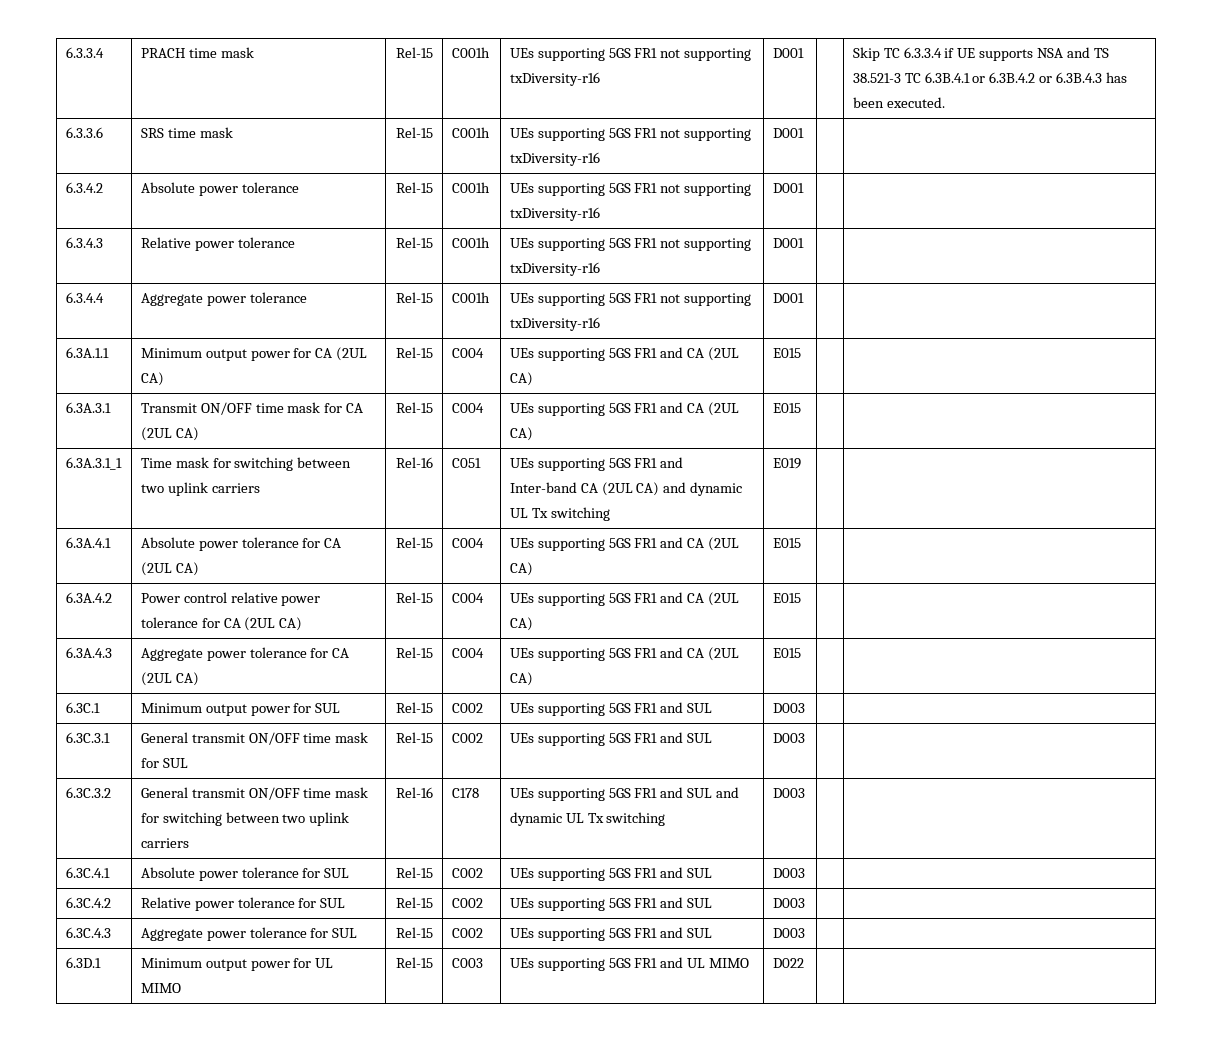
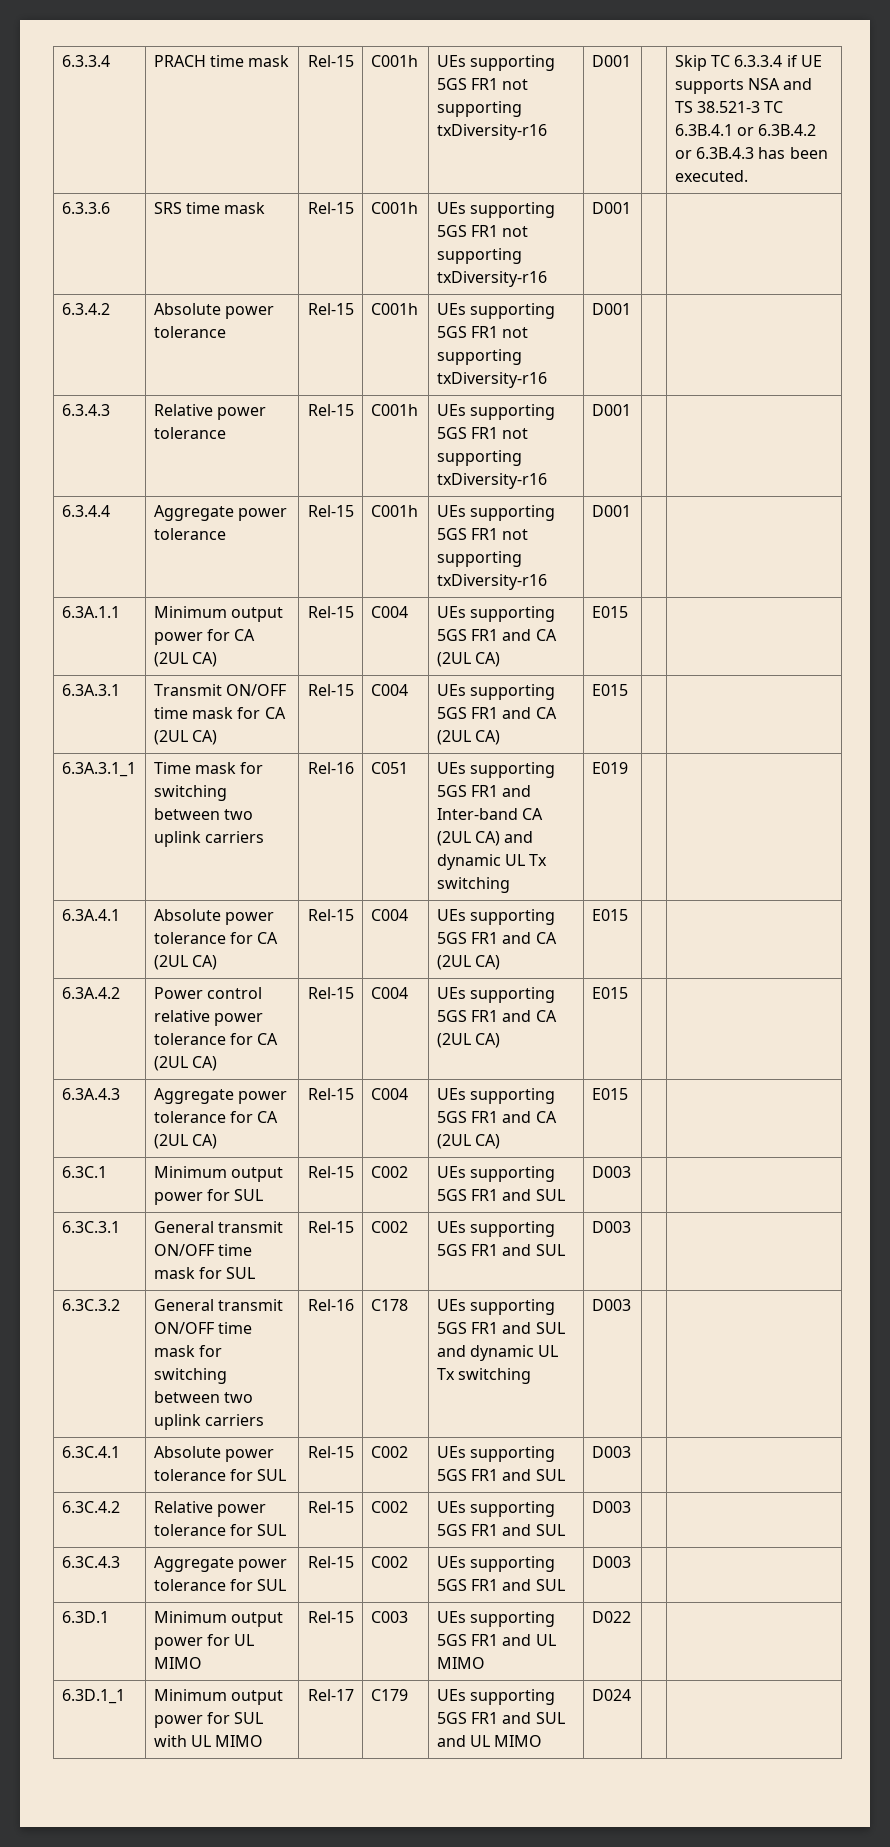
+ 6.3D.1_1 | Minimum output power for SUL with UL MIMO | Rel-17 | C179 | UEs supporting 5GS FR1 and SUL and UL MIMO | D024 | |

